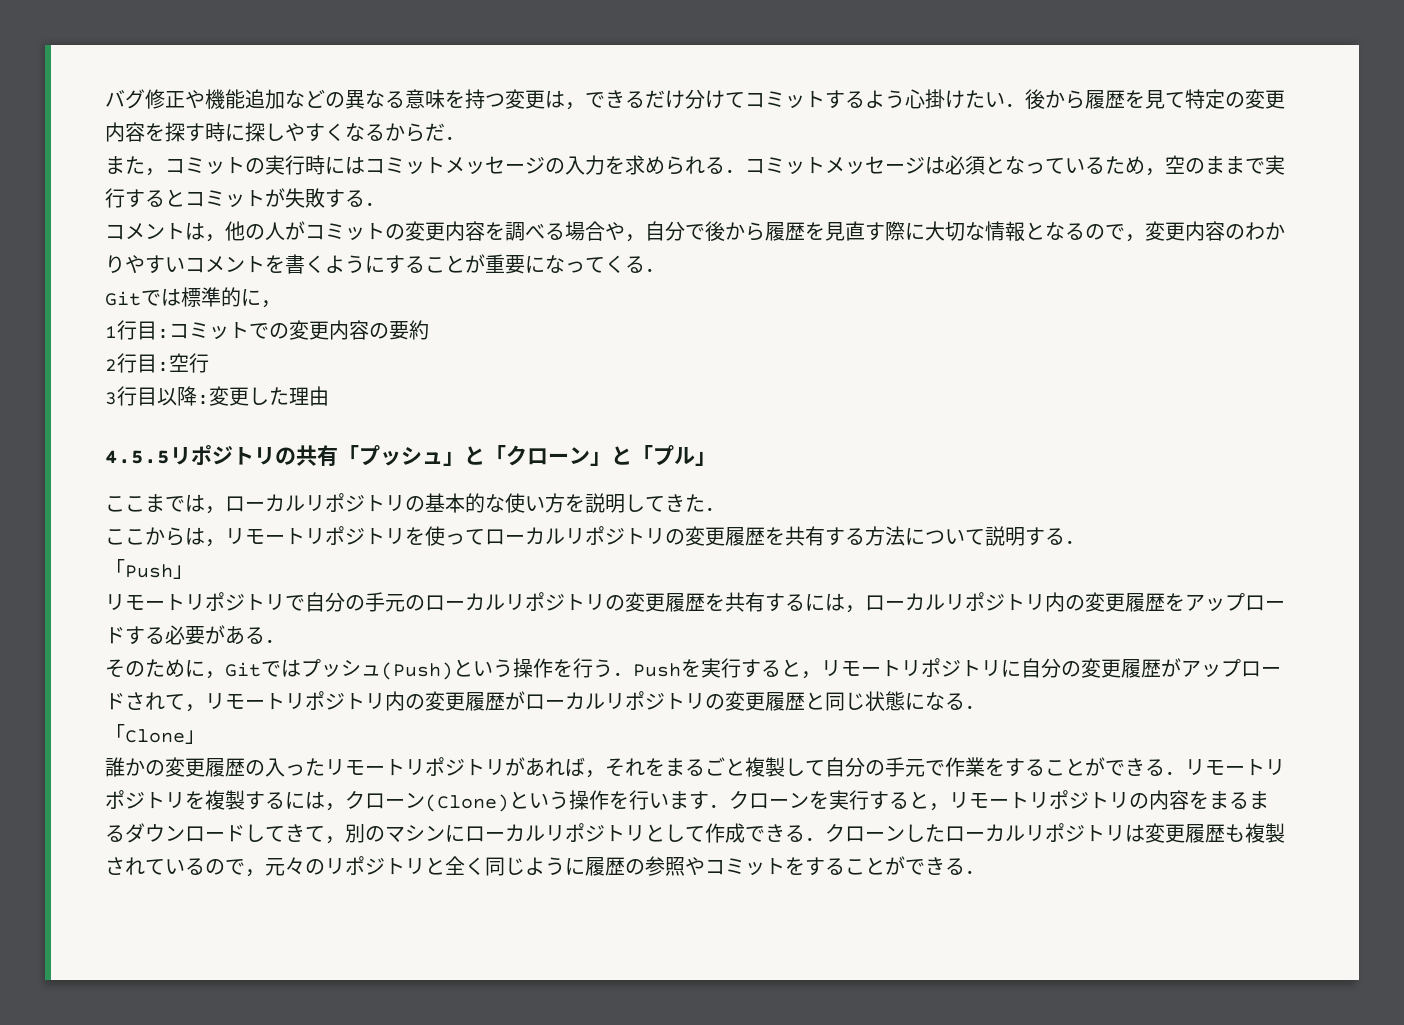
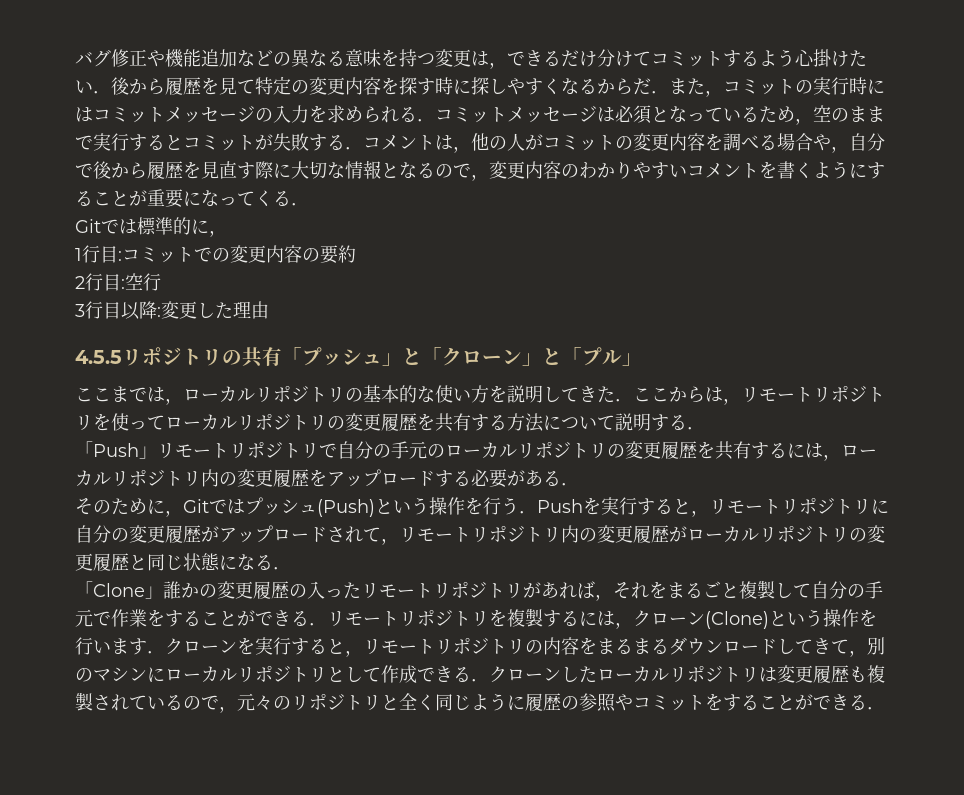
- バグ修正や機能追加などの異なる意味を持つ変更は，できるだけ分けてコミットするよう心掛けたい．後から履歴を見て特定の変更内容を探す時に探しやすくなるからだ．
- また，コミットの実行時にはコミットメッセージの入力を求められる．コミットメッセージは必須となっているため，空のままで実行するとコミットが失敗する．
- コメントは，他の人がコミットの変更内容を調べる場合や，自分で後から履歴を見直す際に大切な情報となるので，変更内容のわかりやすいコメントを書くようにすることが重要になってくる．
+ バグ修正や機能追加などの異なる意味を持つ変更は，できるだけ分けてコミットするよう心掛けたい．後から履歴を見て特定の変更内容を探す時に探しやすくなるからだ．また，コミットの実行時にはコミットメッセージの入力を求められる．コミットメッセージは必須となっているため，空のままで実行するとコミットが失敗する．コメントは，他の人がコミットの変更内容を調べる場合や，自分で後から履歴を見直す際に大切な情報となるので，変更内容のわかりやすいコメントを書くようにすることが重要になってくる．
- ここまでは，ローカルリポジトリの基本的な使い方を説明してきた．
- ここからは，リモートリポジトリを使ってローカルリポジトリの変更履歴を共有する方法について説明する．
+ ここまでは，ローカルリポジトリの基本的な使い方を説明してきた．ここからは，リモートリポジトリを使ってローカルリポジトリの変更履歴を共有する方法について説明する．
- 「Push」
- リモートリポジトリで自分の手元のローカルリポジトリの変更履歴を共有するには，ローカルリポジトリ内の変更履歴をアップロードする必要がある．
+ 「Push」リモートリポジトリで自分の手元のローカルリポジトリの変更履歴を共有するには，ローカルリポジトリ内の変更履歴をアップロードする必要がある．
- 「Clone」
- 誰かの変更履歴の入ったリモートリポジトリがあれば，それをまるごと複製して自分の手元で作業をすることができる．リモートリポジトリを複製するには，クローン(Clone)という操作を行います．クローンを実行すると，リモートリポジトリの内容をまるまるダウンロードしてきて，別のマシンにローカルリポジトリとして作成できる．クローンしたローカルリポジトリは変更履歴も複製されているので，元々のリポジトリと全く同じように履歴の参照やコミットをすることができる．
+ 「Clone」誰かの変更履歴の入ったリモートリポジトリがあれば，それをまるごと複製して自分の手元で作業をすることができる．リモートリポジトリを複製するには，クローン(Clone)という操作を行います．クローンを実行すると，リモートリポジトリの内容をまるまるダウンロードしてきて，別のマシンにローカルリポジトリとして作成できる．クローンしたローカルリポジトリは変更履歴も複製されているので，元々のリポジトリと全く同じように履歴の参照やコミットをすることができる．

